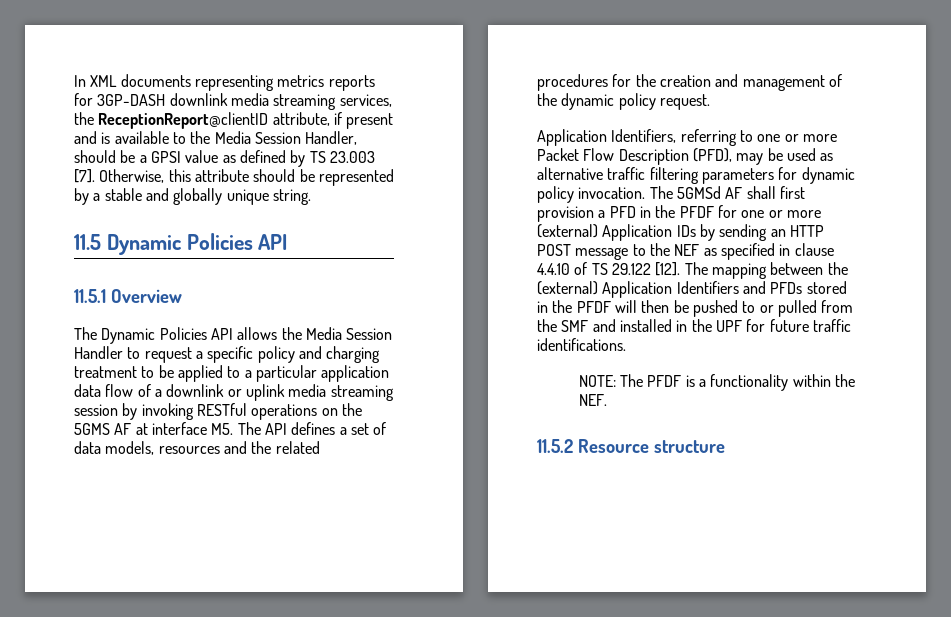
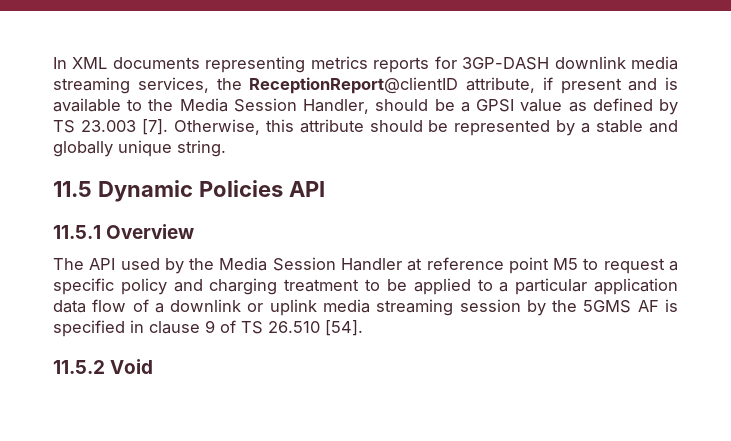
- The Dynamic Policies API allows the Media Session Handler to request a specific policy and charging treatment to be applied to a particular application data flow of a downlink or uplink media streaming session by invoking RESTful operations on the 5GMS AF at interface M5. The API defines a set of data models, resources and the related procedures for the creation and management of the dynamic policy request.
- Application Identifiers, referring to one or more Packet Flow Description (PFD), may be used as alternative traffic filtering parameters for dynamic policy invocation. The 5GMSd AF shall first provision a PFD in the PFDF for one or more (external) Application IDs by sending an HTTP POST message to the NEF as specified in clause 4.4.10 of TS 29.122 [12]. The mapping between the (external) Application Identifiers and PFDs stored in the PFDF will then be pushed to or pulled from the SMF and installed in the UPF for future traffic identifications.
- NOTE: The PFDF is a functionality within the NEF.
+ The API used by the Media Session Handler at reference point M5 to request a specific policy and charging treatment to be applied to a particular application data flow of a downlink or uplink media streaming session by the 5GMS AF is specified in clause 9 of TS 26.510 [54].
- 11.5.2 Resource structure
+ 11.5.2 Void

